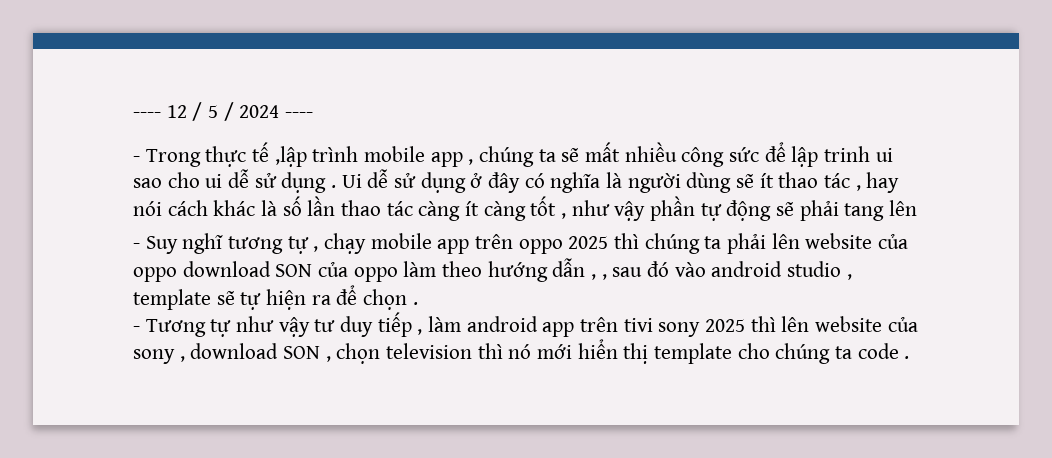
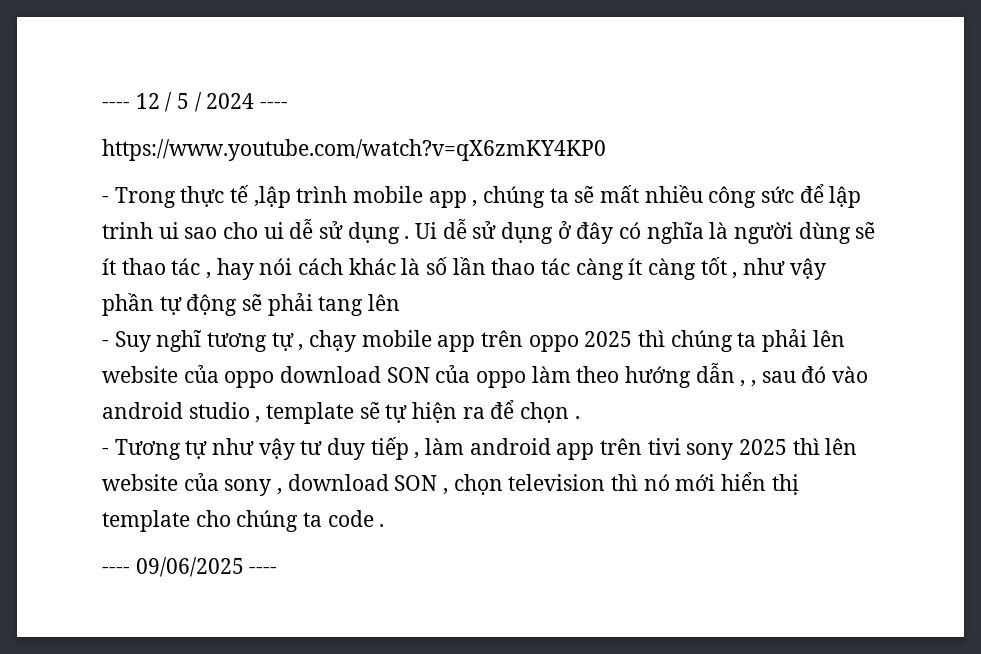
+ https://www.youtube.com/watch?v=qX6zmKY4KP0
+ ---- 09/06/2025 ----

